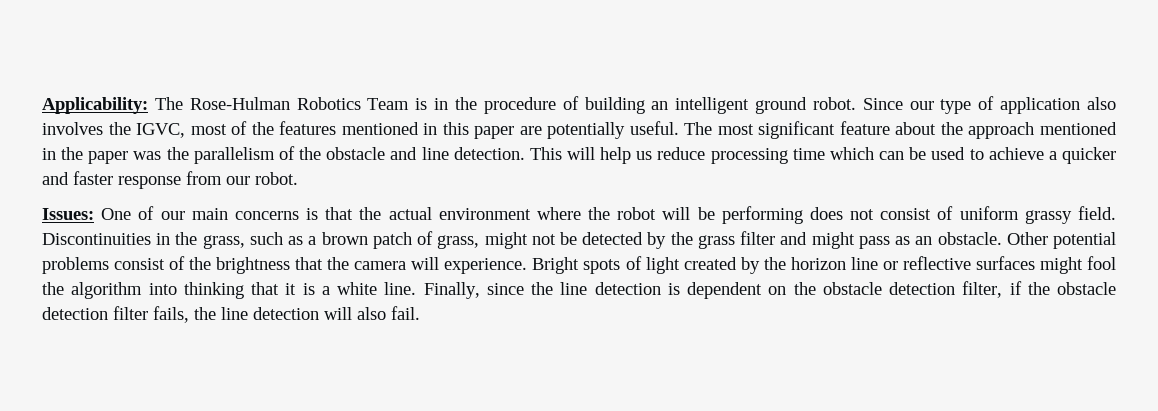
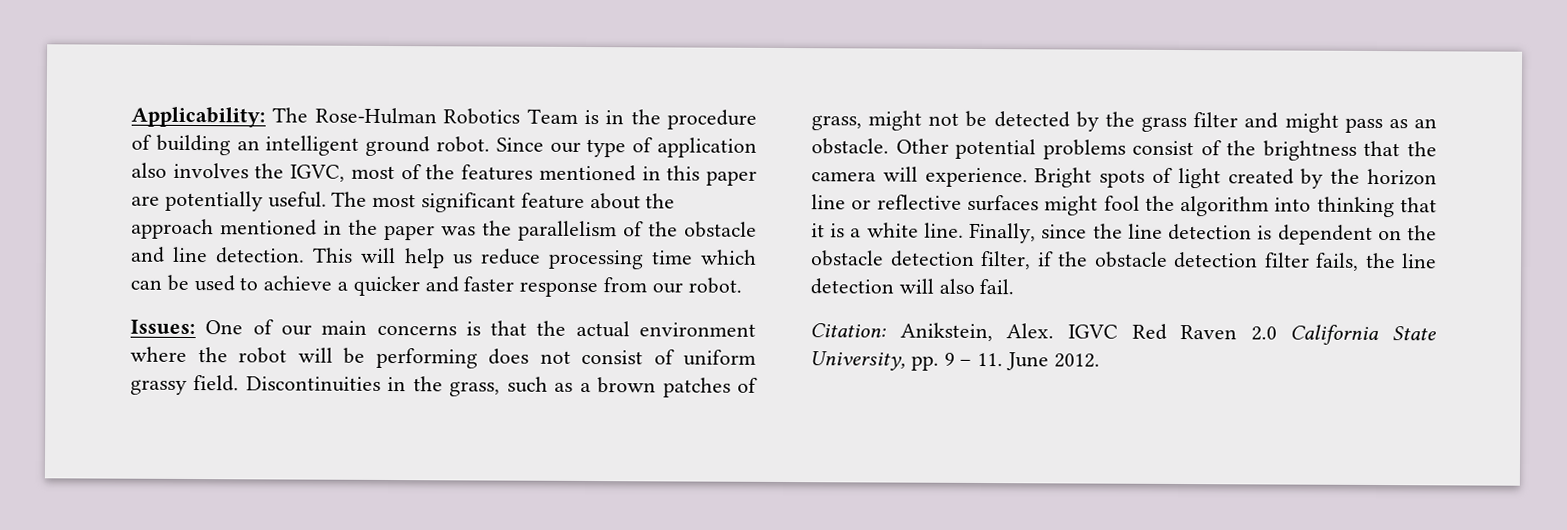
- Discontinuities in the grass, such as a brown patch of grass, might not be detected by the grass filter and might pass as an obstacle.
+ Discontinuities in the grass, such as a brown patches of grass, might not be detected by the grass filter and might pass as an obstacle.
+ Citation: Anikstein, Alex. IGVC Red Raven 2.0 California State University, pp. 9 – 11. June 2012.

